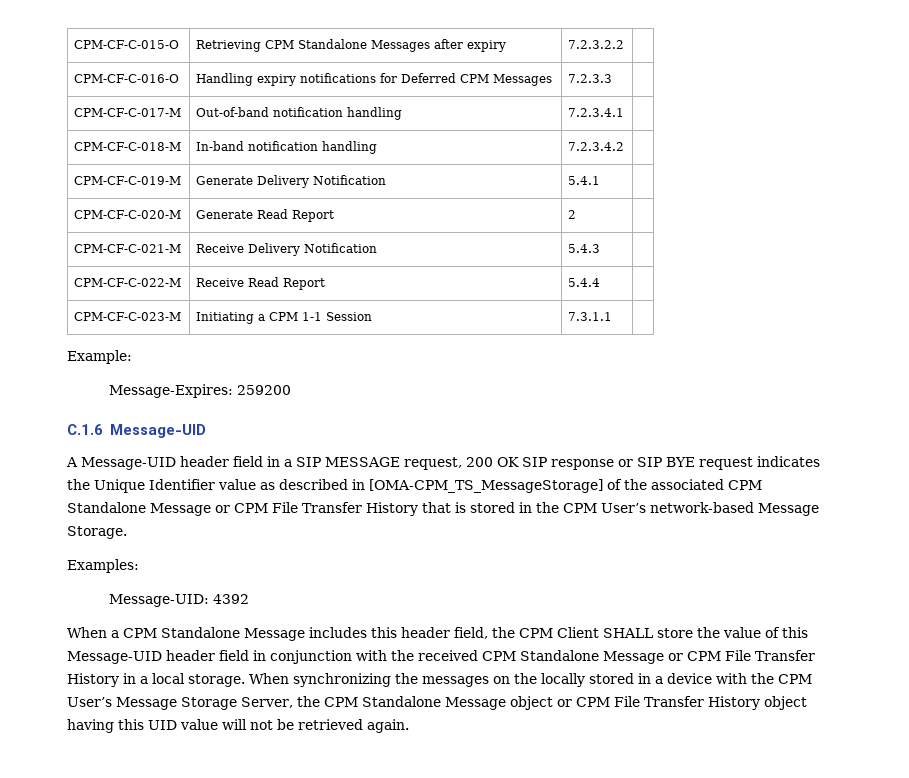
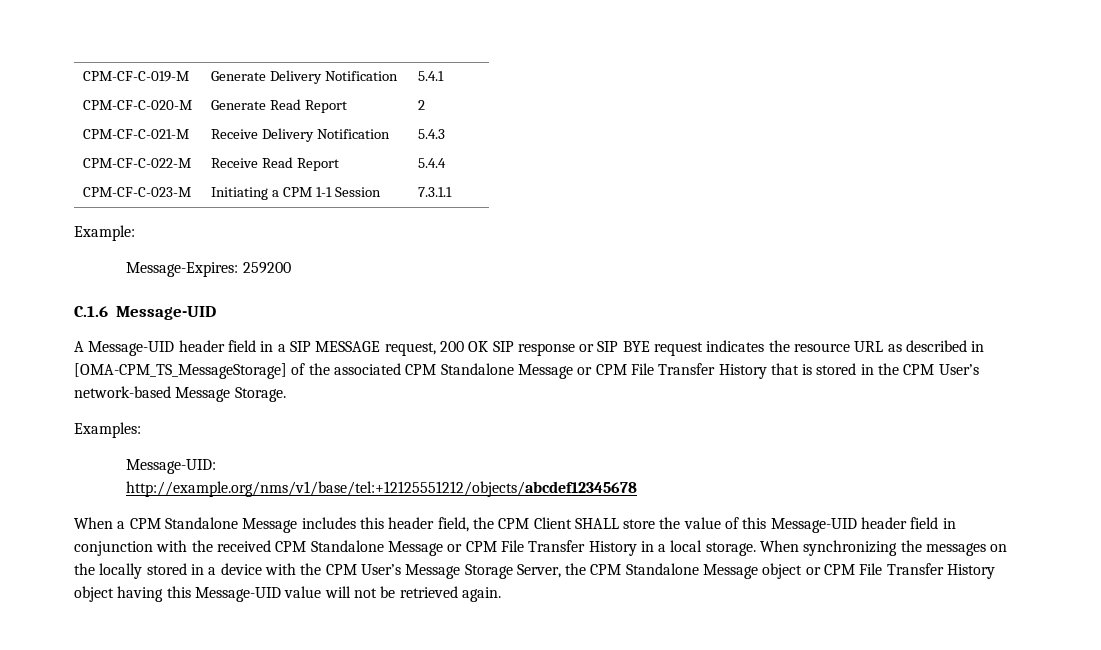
- CPM-CF-C-015-O | Retrieving CPM Standalone Messages after expiry | 7.2.3.2.2 |
- CPM-CF-C-016-O | Handling expiry notifications for Deferred CPM Messages | 7.2.3.3 |
- CPM-CF-C-017-M | Out-of-band notification handling | 7.2.3.4.1 |
- CPM-CF-C-018-M | In-band notification handling | 7.2.3.4.2 |
- A Message-UID header field in a SIP MESSAGE request, 200 OK SIP response or SIP BYE request indicates the Unique Identifier value as described in [OMA-CPM_TS_MessageStorage] of the associated CPM Standalone Message or CPM File Transfer History that is stored in the CPM User’s network-based Message Storage.
+ A Message-UID header field in a SIP MESSAGE request, 200 OK SIP response or SIP BYE request indicates the resource URL as described in [OMA-CPM_TS_MessageStorage] of the associated CPM Standalone Message or CPM File Transfer History that is stored in the CPM User’s network-based Message Storage.
- Message-UID: 4392
+ Message-UID:
+ http://example.org/nms/v1/base/tel:+12125551212/objects/abcdef12345678
- When synchronizing the messages on the locally stored in a device with the CPM User’s Message Storage Server, the CPM Standalone Message object or CPM File Transfer History object having this UID value will not be retrieved again.
+ When synchronizing the messages on the locally stored in a device with the CPM User’s Message Storage Server, the CPM Standalone Message object or CPM File Transfer History object having this Message-UID value will not be retrieved again.

